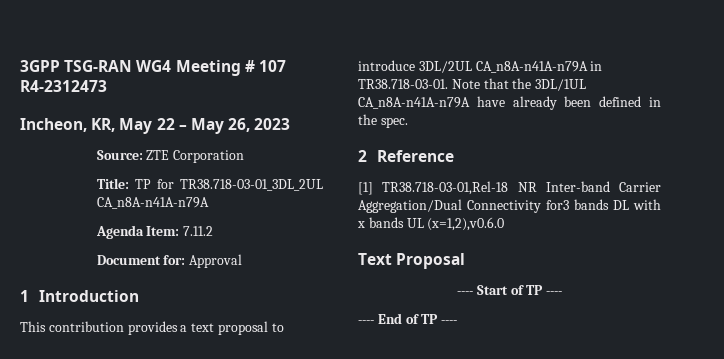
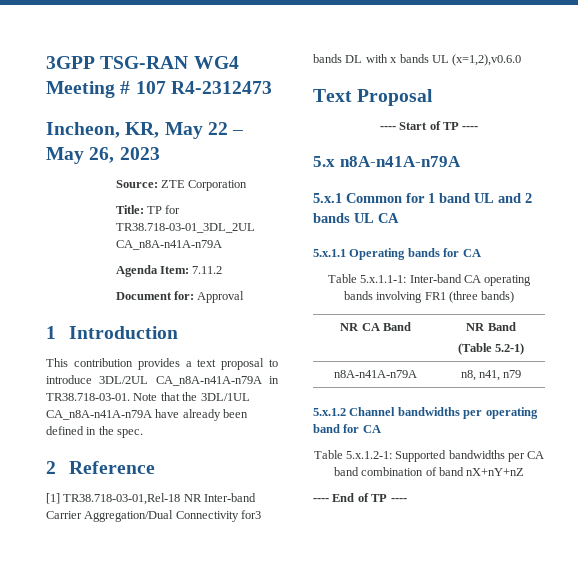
+ 5.x n8A-n41A-n79A
+ 5.x.1 Common for 1 band UL and 2 bands UL CA
+ 5.x.1.1 Operating bands for CA
+ Table 5.x.1.1-1: Inter-band CA operating bands involving FR1 (three bands)
+ NR CA Band | NR Band
+ (Table 5.2-1)
+ n8A-n41A-n79A | n8, n41, n79
+ 5.x.1.2 Channel bandwidths per operating band for CA
+ Table 5.x.1.2-1: Supported bandwidths per CA band combination of band nX+nY+nZ

